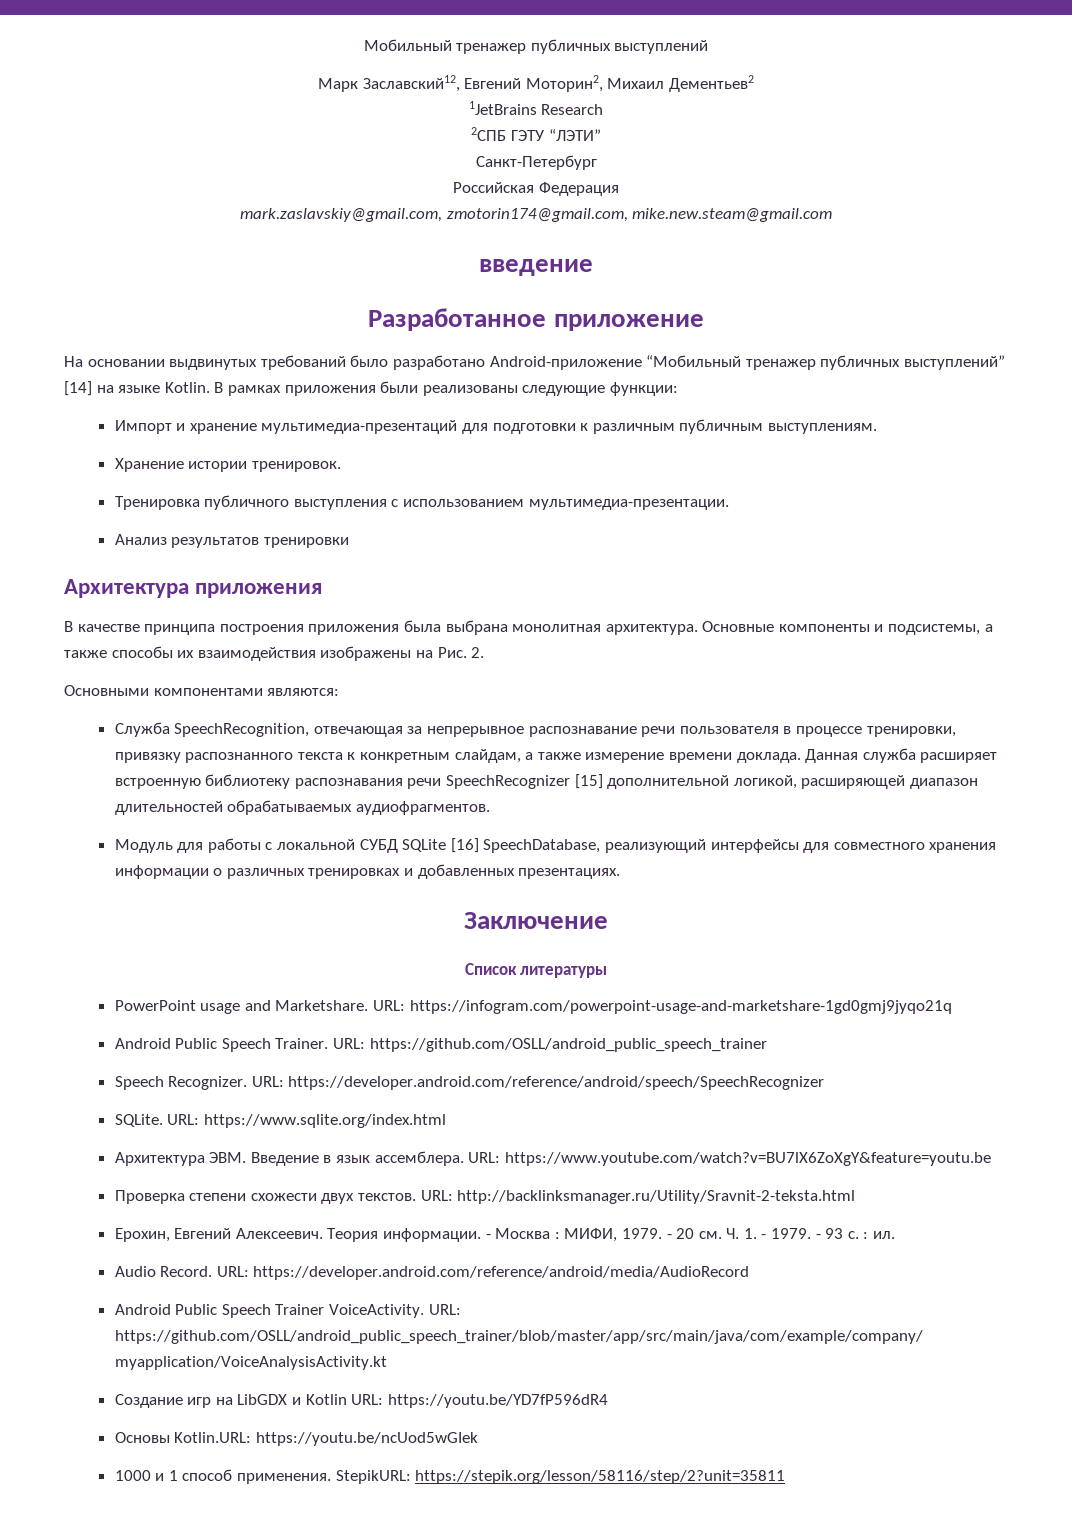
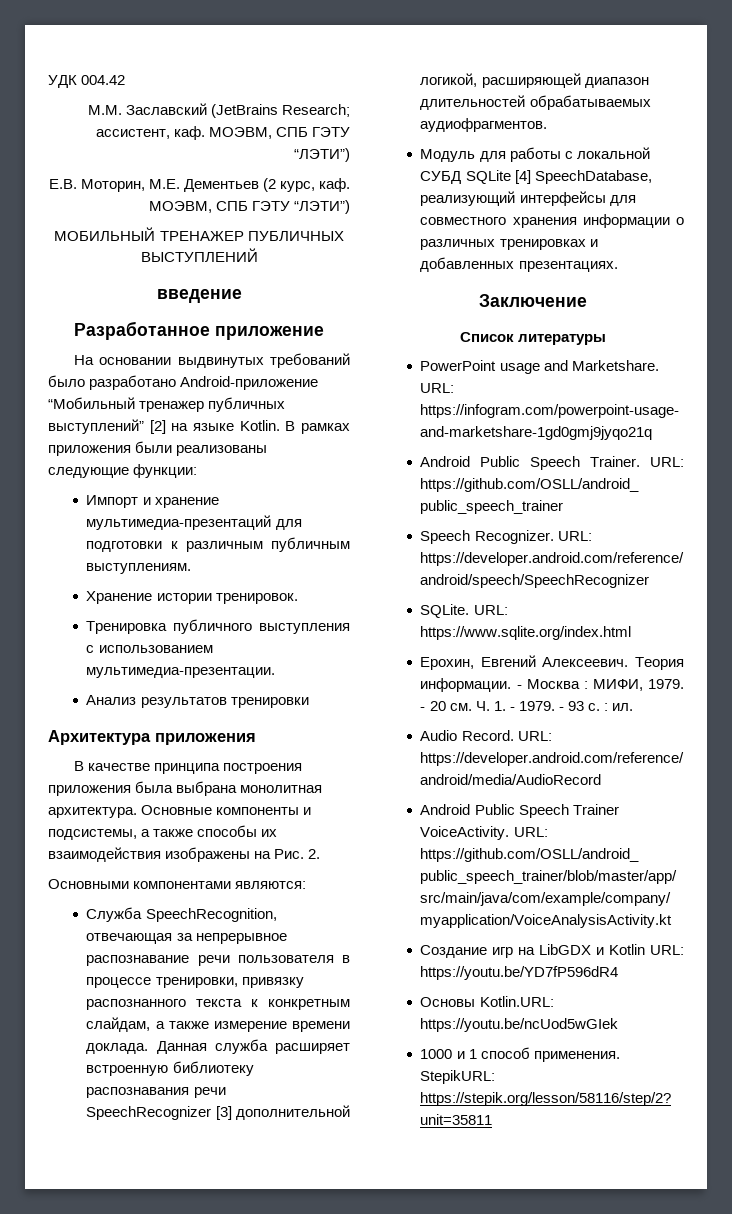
- Мобильный тренажер публичных выступлений
- Марк Заславский12, Евгений Моторин2, Михаил Дементьев2
- 1JetBrains Research
- 2СПБ ГЭТУ “ЛЭТИ”
- Санкт-Петербург
- Российская Федерация
- mark.zaslavskiy@gmail.com, zmotorin174@gmail.com, mike.new.steam@gmail.com
+ УДК 004.42
+ М.М. Заславский (JetBrains Research; ассистент, каф. МОЭВМ, СПБ ГЭТУ “ЛЭТИ”)
+ Е.В. Моторин, М.Е. Дементьев (2 курс, каф. МОЭВМ, СПБ ГЭТУ “ЛЭТИ”)
+ МОБИЛЬНЫЙ ТРЕНАЖЕР ПУБЛИЧНЫХ ВЫСТУПЛЕНИЙ
- На основании выдвинутых требований было разработано Android-приложение “Мобильный тренажер публичных выступлений” [14] на языке Kotlin.
+ На основании выдвинутых требований было разработано Android-приложение “Мобильный тренажер публичных выступлений” [2] на языке Kotlin.
- Данная служба расширяет встроенную библиотеку распознавания речи SpeechRecognizer [15] дополнительной логикой, расширяющей диапазон длительностей обрабатываемых аудиофрагментов.
+ Данная служба расширяет встроенную библиотеку распознавания речи SpeechRecognizer [3] дополнительной логикой, расширяющей диапазон длительностей обрабатываемых аудиофрагментов.
- Модуль для работы с локальной СУБД SQLite [16] SpeechDatabase, реализующий интерфейсы для совместного хранения информации о различных тренировках и добавленных презентациях.
+ Модуль для работы с локальной СУБД SQLite [4] SpeechDatabase, реализующий интерфейсы для совместного хранения информации о различных тренировках и добавленных презентациях.
- Архитектура ЭВМ. Введение в язык ассемблера. URL: https://www.youtube.com/watch?v=BU7lX6ZoXgY&feature=youtu.be
- Проверка степени схожести двух текстов. URL: http://backlinksmanager.ru/Utility/Sravnit-2-teksta.html

